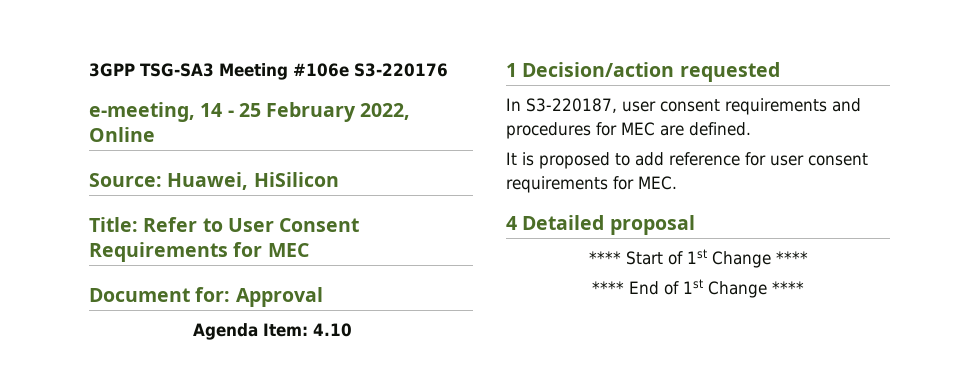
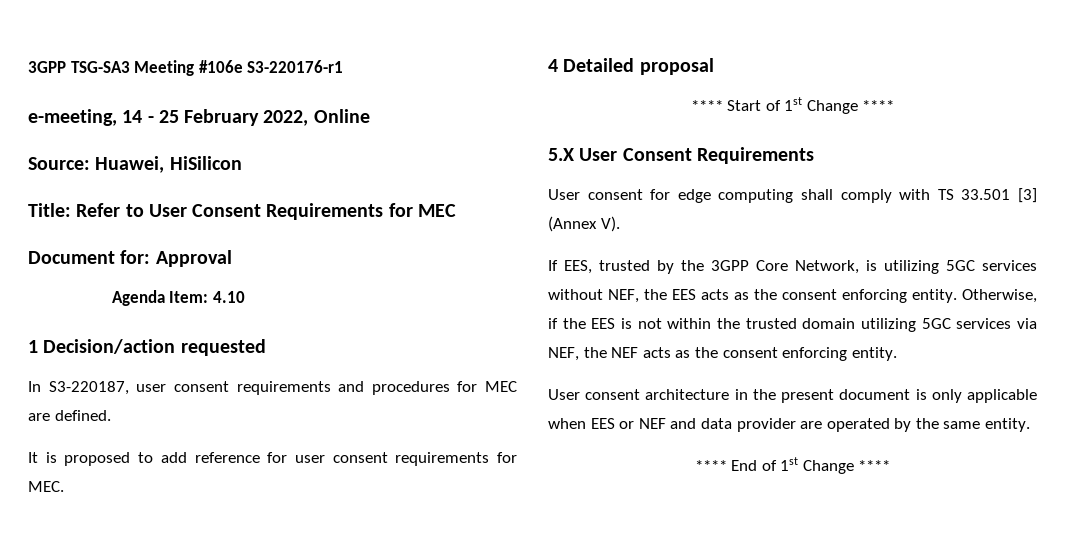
- 3GPP TSG-SA3 Meeting #106e S3-220176
+ 3GPP TSG-SA3 Meeting #106e S3-220176-r1
+ 5.X User Consent Requirements
+ User consent for edge computing shall comply with TS 33.501 [3] (Annex V).
+ If EES, trusted by the 3GPP Core Network, is utilizing 5GC services without NEF, the EES acts as the consent enforcing entity. Otherwise, if the EES is not within the trusted domain utilizing 5GC services via NEF, the NEF acts as the consent enforcing entity.
+ User consent architecture in the present document is only applicable when EES or NEF and data provider are operated by the same entity.

